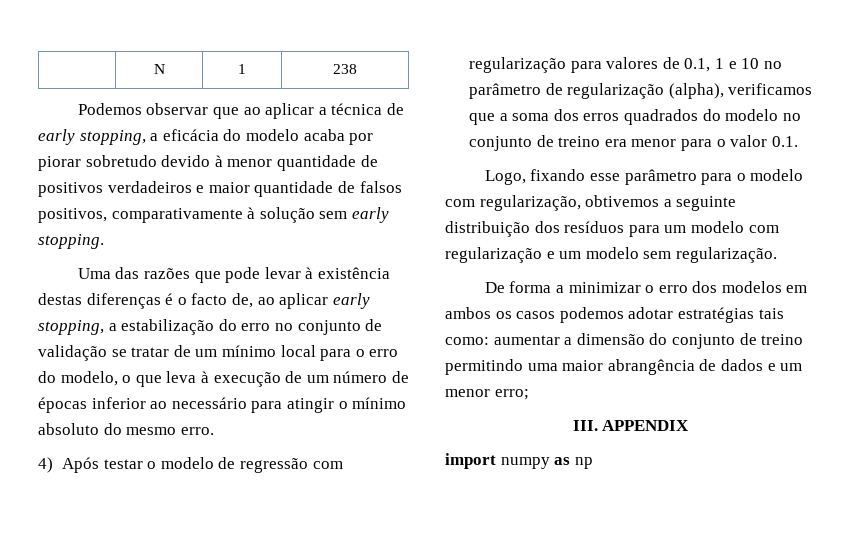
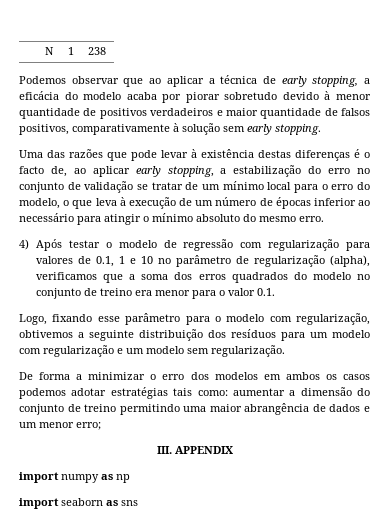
+ import seaborn as sns

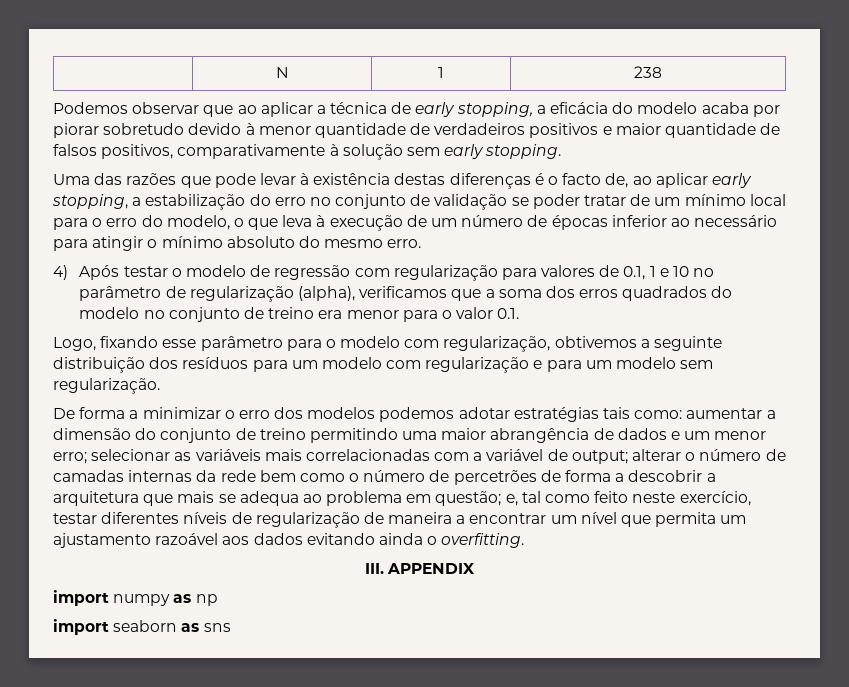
- Podemos observar que ao aplicar a técnica de early stopping, a eficácia do modelo acaba por piorar sobretudo devido à menor quantidade de positivos verdadeiros e maior quantidade de falsos positivos, comparativamente à solução sem early stopping.
+ Podemos observar que ao aplicar a técnica de early stopping, a eficácia do modelo acaba por piorar sobretudo devido à menor quantidade de verdadeiros positivos e maior quantidade de falsos positivos, comparativamente à solução sem early stopping.
- Uma das razões que pode levar à existência destas diferenças é o facto de, ao aplicar early stopping, a estabilização do erro no conjunto de validação se tratar de um mínimo local para o erro do modelo, o que leva à execução de um número de épocas inferior ao necessário para atingir o mínimo absoluto do mesmo erro.
+ Uma das razões que pode levar à existência destas diferenças é o facto de, ao aplicar early stopping, a estabilização do erro no conjunto de validação se poder tratar de um mínimo local para o erro do modelo, o que leva à execução de um número de épocas inferior ao necessário para atingir o mínimo absoluto do mesmo erro.
- Logo, fixando esse parâmetro para o modelo com regularização, obtivemos a seguinte distribuição dos resíduos para um modelo com regularização e um modelo sem regularização.
+ Logo, fixando esse parâmetro para o modelo com regularização, obtivemos a seguinte distribuição dos resíduos para um modelo com regularização e para um modelo sem regularização.
- De forma a minimizar o erro dos modelos em ambos os casos podemos adotar estratégias tais como: aumentar a dimensão do conjunto de treino permitindo uma maior abrangência de dados e um menor erro;
+ De forma a minimizar o erro dos modelos podemos adotar estratégias tais como: aumentar a dimensão do conjunto de treino permitindo uma maior abrangência de dados e um menor erro; selecionar as variáveis mais correlacionadas com a variável de output; alterar o número de camadas internas da rede bem como o número de percetrões de forma a descobrir a arquitetura que mais se adequa ao problema em questão; e, tal como feito neste exercício, testar diferentes níveis de regularização de maneira a encontrar um nível que permita um ajustamento razoável aos dados evitando ainda o overfitting.

